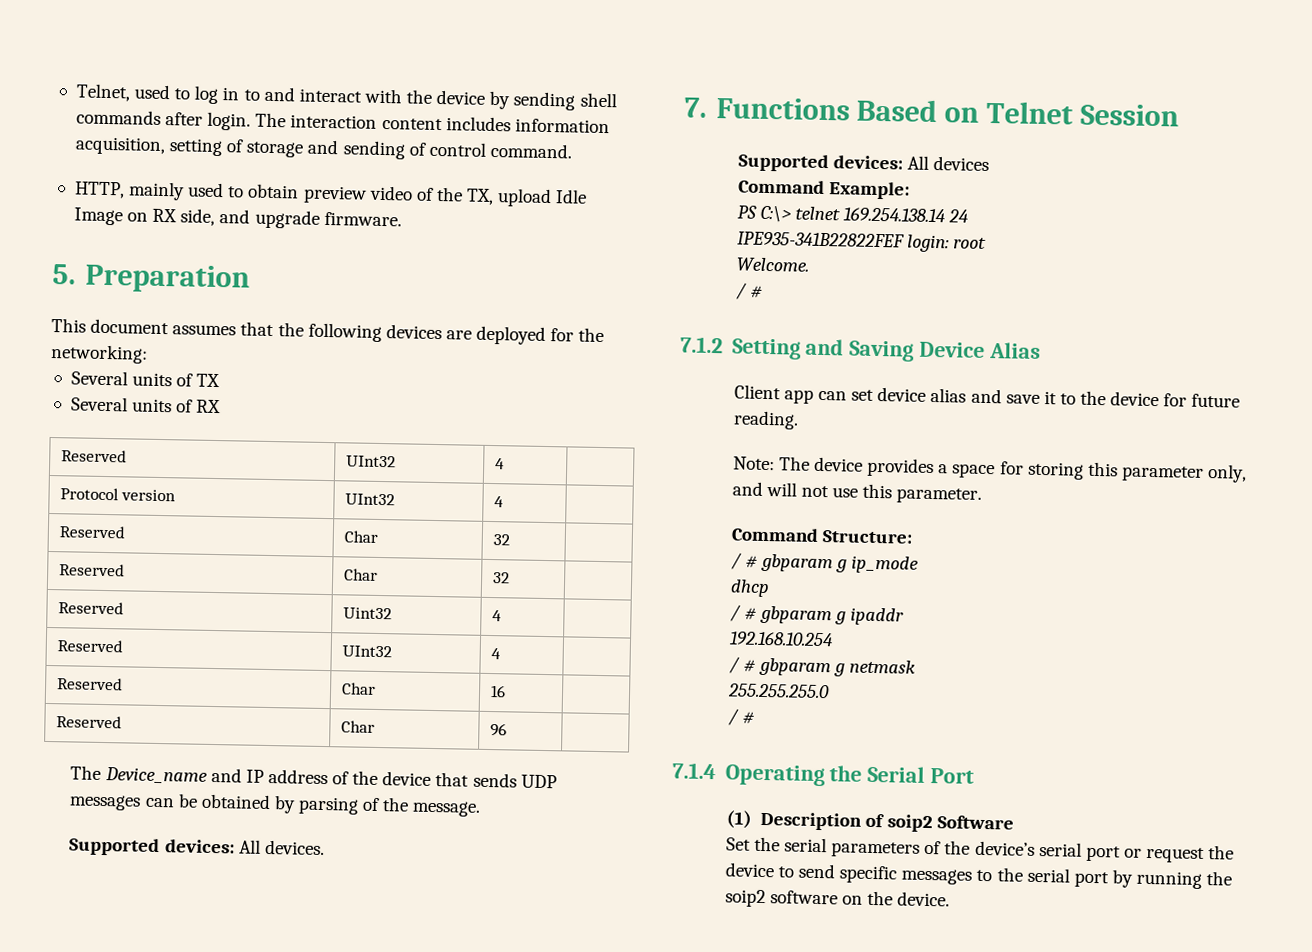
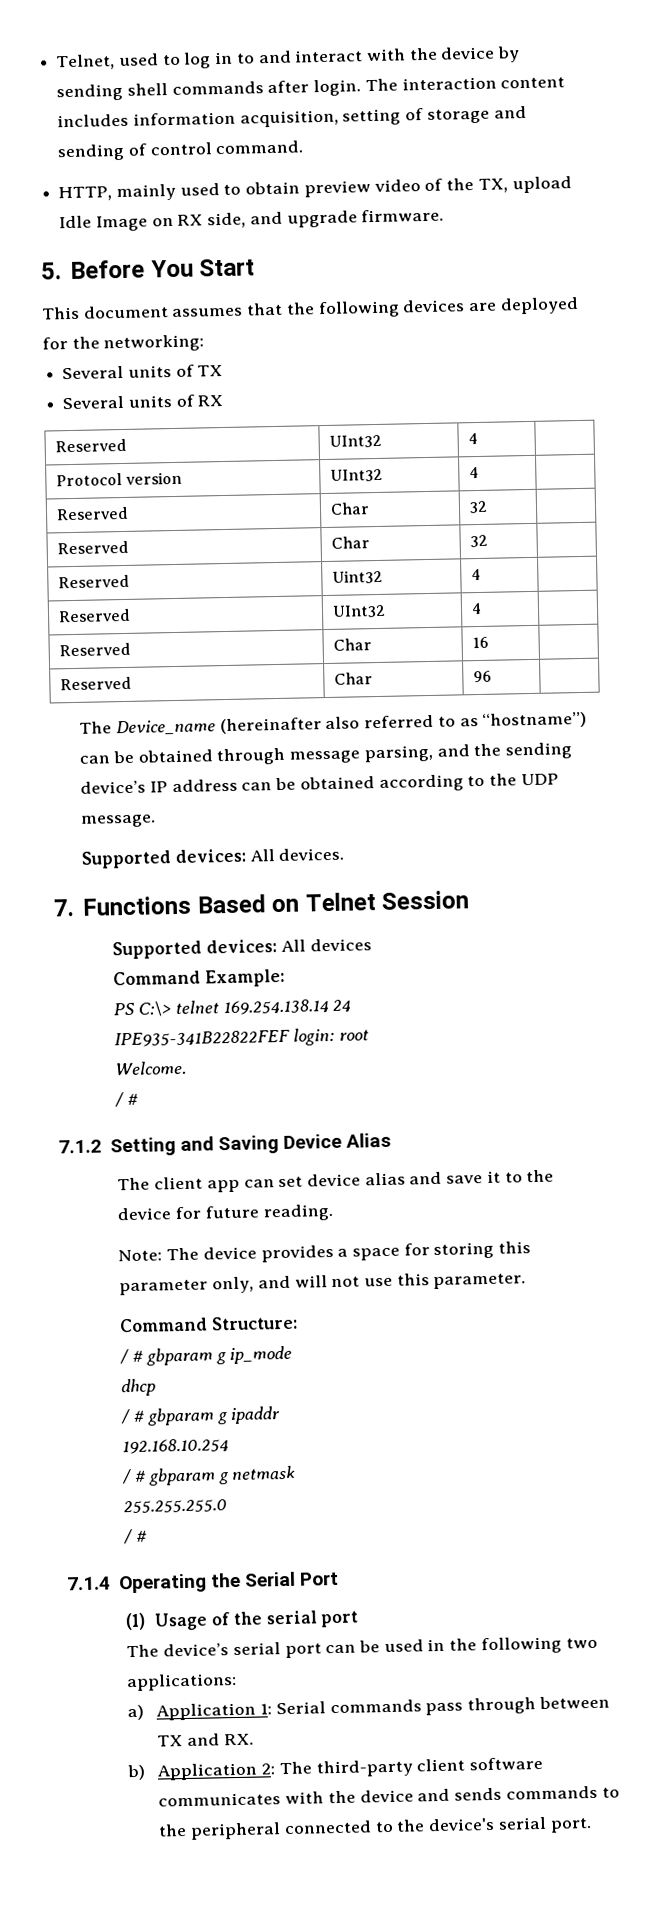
- 5. Preparation
+ 5. Before You Start
- The Device_name and IP address of the device that sends UDP messages can be obtained by parsing of the message.
+ The Device_name (hereinafter also referred to as “hostname”) can be obtained through message parsing, and the sending device’s IP address can be obtained according to the UDP message.
- Client app can set device alias and save it to the device for future reading.
+ The client app can set device alias and save it to the device for future reading.
- (1) Description of soip2 Software
- Set the serial parameters of the device’s serial port or request the device to send specific messages to the serial port by running the soip2 software on the device.
+ (1) Usage of the serial port
+ The device’s serial port can be used in the following two applications:
+ a) Application 1: Serial commands pass through between TX and RX.
+ b) Application 2: The third-party client software communicates with the device and sends commands to the peripheral connected to the device's serial port.

